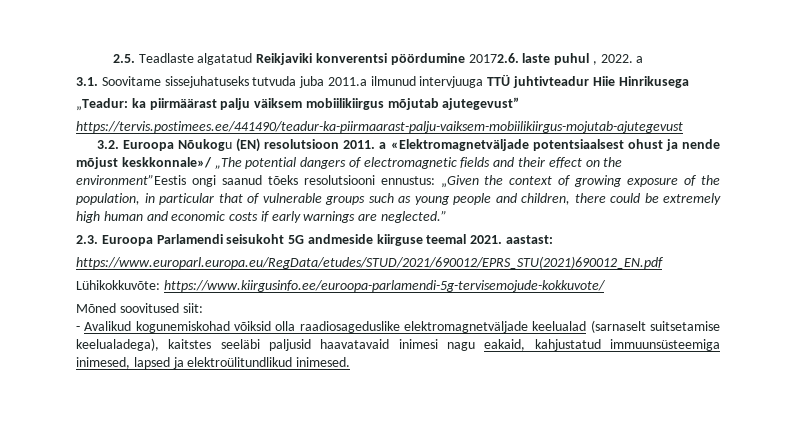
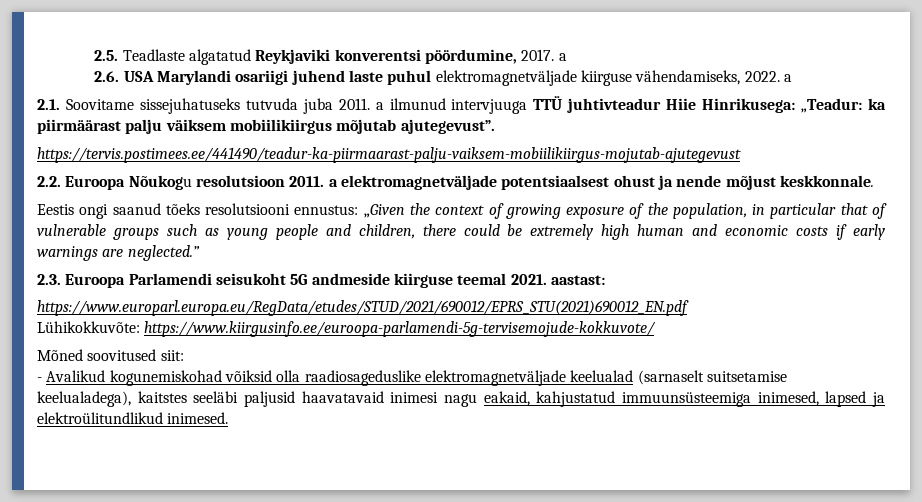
- 2.5. Teadlaste algatatud Reikjaviki konverentsi pöördumine 20172.6. laste puhul , 2022. a
+ 2.5. Teadlaste algatatud Reykjaviki konverentsi pöördumine, 2017. a
+ 2.6. USA Marylandi osariigi juhend laste puhul elektromagnetväljade kiirguse vähendamiseks, 2022. a
- 3.1. Soovitame sissejuhatuseks tutvuda juba 2011.a ilmunud intervjuuga TTÜ juhtivteadur Hiie Hinrikusega
- „Teadur: ka piirmäärast palju väiksem mobiilikiirgus mõjutab ajutegevust”
+ 2.1. Soovitame sissejuhatuseks tutvuda juba 2011. a ilmunud intervjuuga TTÜ juhtivteadur Hiie Hinrikusega: „Teadur: ka piirmäärast palju väiksem mobiilikiirgus mõjutab ajutegevust”.
- 3.2. Euroopa Nõukogu (EN) resolutsioon 2011. a «Elektromagnetväljade potentsiaalsest ohust ja nende mõjust keskkonnale»/ „The potential dangers of electromagnetic fields and their effect on the environment”Eestis ongi saanud tõeks resolutsiooni ennustus: „Given the context of growing exposure of the population, in particular that of vulnerable groups such as young people and children, there could be extremely high human and economic costs if early warnings are neglected.”
+ 2.2. Euroopa Nõukogu resolutsioon 2011. a elektromagnetväljade potentsiaalsest ohust ja nende mõjust keskkonnale.
+ Eestis ongi saanud tõeks resolutsiooni ennustus: „Given the context of growing exposure of the population, in particular that of vulnerable groups such as young people and children, there could be extremely high human and economic costs if early warnings are neglected.”

